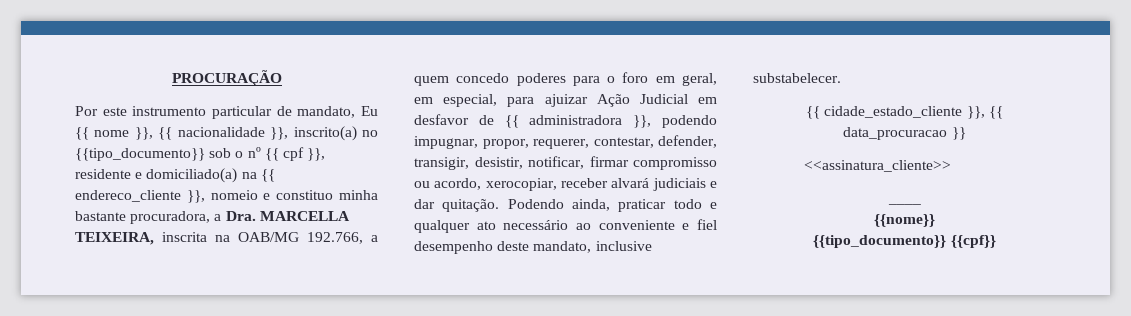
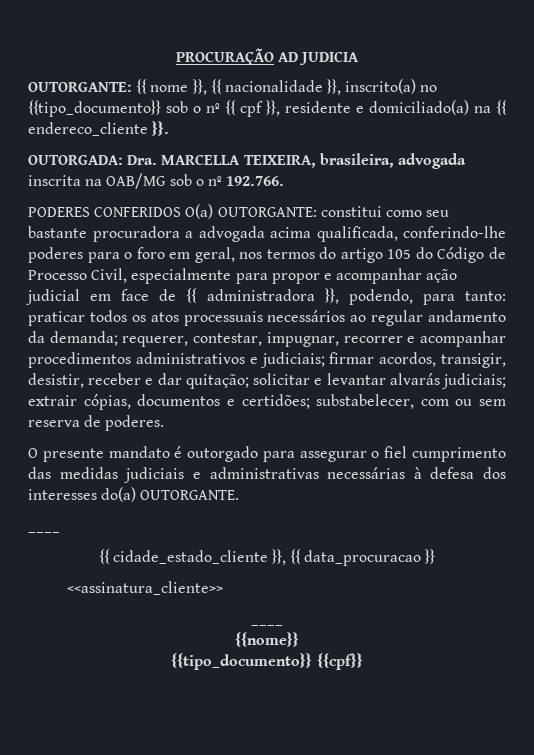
- PROCURAÇÃO
- Por este instrumento particular de mandato, Eu {{ nome }}, {{ nacionalidade }}, inscrito(a) no {{tipo_documento}} sob o nº {{ cpf }}, residente e domiciliado(a) na {{ endereco_cliente }}, nomeio e constituo minha bastante procuradora, a Dra. MARCELLA TEIXEIRA, inscrita na OAB/MG 192.766, a quem concedo poderes para o foro em geral, em especial, para ajuizar Ação Judicial em desfavor de {{ administradora }}, podendo impugnar, propor, requerer, contestar, defender, transigir, desistir, notificar, firmar compromisso ou acordo, xerocopiar, receber alvará judiciais e dar quitação. Podendo ainda, praticar todo e qualquer ato necessário ao conveniente e fiel desempenho deste mandato, inclusive substabelecer.
+ PROCURAÇÃO AD JUDICIA
+ OUTORGANTE: {{ nome }}, {{ nacionalidade }}, inscrito(a) no {{tipo_documento}} sob o nº {{ cpf }}, residente e domiciliado(a) na {{ endereco_cliente }}.
+ OUTORGADA: Dra. MARCELLA TEIXEIRA, brasileira, advogada inscrita na OAB/MG sob o nº 192.766.
+ PODERES CONFERIDOS O(a) OUTORGANTE: constitui como seu bastante procuradora a advogada acima qualificada, conferindo-lhe poderes para o foro em geral, nos termos do artigo 105 do Código de Processo Civil, especialmente para propor e acompanhar ação judicial em face de {{ administradora }}, podendo, para tanto: praticar todos os atos processuais necessários ao regular andamento da demanda; requerer, contestar, impugnar, recorrer e acompanhar procedimentos administrativos e judiciais; firmar acordos, transigir, desistir, receber e dar quitação; solicitar e levantar alvarás judiciais; extrair cópias, documentos e certidões; substabelecer, com ou sem reserva de poderes.
+ O presente mandato é outorgado para assegurar o fiel cumprimento das medidas judiciais e administrativas necessárias à defesa dos interesses do(a) OUTORGANTE.
+ ____

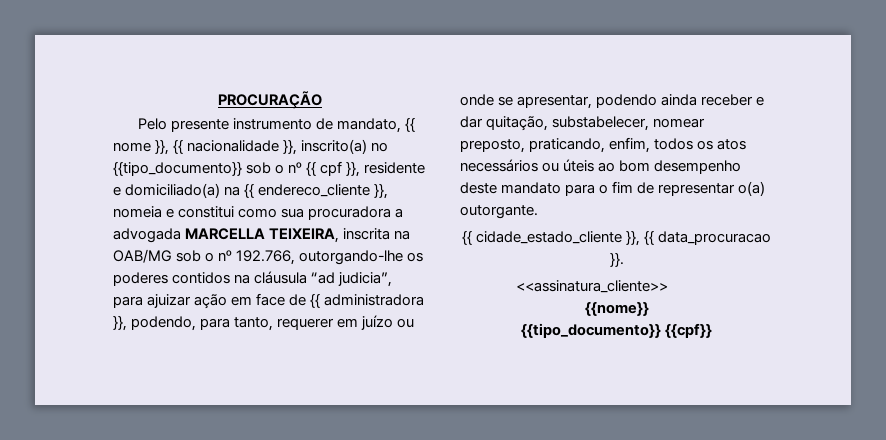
- PROCURAÇÃO AD JUDICIA
- OUTORGANTE: {{ nome }}, {{ nacionalidade }}, inscrito(a) no {{tipo_documento}} sob o nº {{ cpf }}, residente e domiciliado(a) na {{ endereco_cliente }}.
- OUTORGADA: Dra. MARCELLA TEIXEIRA, brasileira, advogada inscrita na OAB/MG sob o nº 192.766.
- PODERES CONFERIDOS O(a) OUTORGANTE: constitui como seu bastante procuradora a advogada acima qualificada, conferindo-lhe poderes para o foro em geral, nos termos do artigo 105 do Código de Processo Civil, especialmente para propor e acompanhar ação judicial em face de {{ administradora }}, podendo, para tanto: praticar todos os atos processuais necessários ao regular andamento da demanda; requerer, contestar, impugnar, recorrer e acompanhar procedimentos administrativos e judiciais; firmar acordos, transigir, desistir, receber e dar quitação; solicitar e levantar alvarás judiciais; extrair cópias, documentos e certidões; substabelecer, com ou sem reserva de poderes.
- O presente mandato é outorgado para assegurar o fiel cumprimento das medidas judiciais e administrativas necessárias à defesa dos interesses do(a) OUTORGANTE.
- ____
+ PROCURAÇÃO
+ Pelo presente instrumento de mandato, {{ nome }}, {{ nacionalidade }}, inscrito(a) no {{tipo_documento}} sob o nº {{ cpf }}, residente e domiciliado(a) na {{ endereco_cliente }}, nomeia e constitui como sua procuradora a advogada MARCELLA TEIXEIRA, inscrita na OAB/MG sob o nº 192.766, outorgando-lhe os poderes contidos na cláusula “ad judicia”, para ajuizar ação em face de {{ administradora }}, podendo, para tanto, requerer em juízo ou onde se apresentar, podendo ainda receber e dar quitação, substabelecer, nomear preposto, praticando, enfim, todos os atos necessários ou úteis ao bom desempenho deste mandato para o fim de representar o(a) outorgante.
- {{ cidade_estado_cliente }}, {{ data_procuracao }}
+ {{ cidade_estado_cliente }}, {{ data_procuracao }}.
  <<assinatura_cliente>>
- ____

